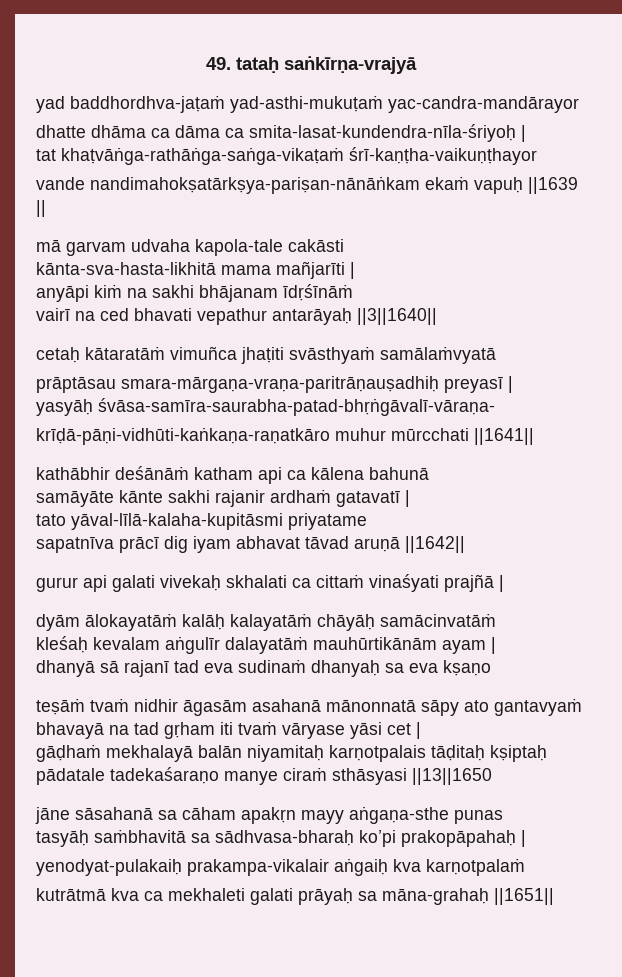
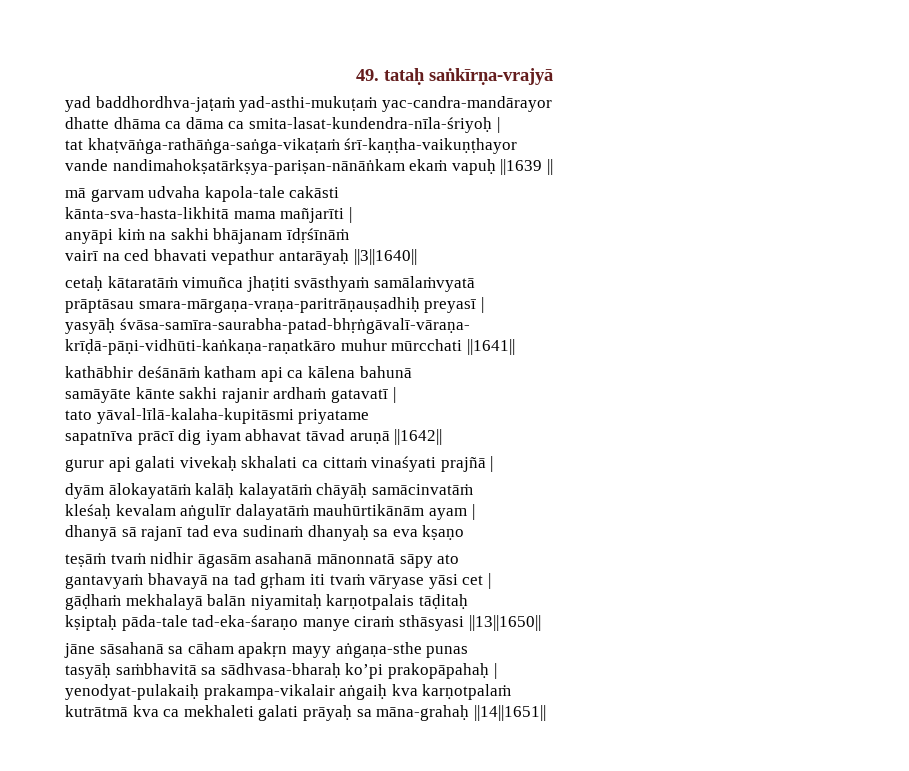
- teṣāṁ tvaṁ nidhir āgasām asahanā mānonnatā sāpy ato gantavyaṁ bhavayā na tad gṛham iti tvaṁ vāryase yāsi cet |
+ teṣāṁ tvaṁ nidhir āgasām asahanā mānonnatā sāpy ato
+ gantavyaṁ bhavayā na tad gṛham iti tvaṁ vāryase yāsi cet |
- gāḍhaṁ mekhalayā balān niyamitaḥ karṇotpalais tāḍitaḥ kṣiptaḥ pādatale tadekaśaraṇo manye ciraṁ sthāsyasi ||13||1650
+ gāḍhaṁ mekhalayā balān niyamitaḥ karṇotpalais tāḍitaḥ
+ kṣiptaḥ pāda-tale tad-eka-śaraṇo manye ciraṁ sthāsyasi ||13||1650||
- kutrātmā kva ca mekhaleti galati prāyaḥ sa māna-grahaḥ ||1651||
+ kutrātmā kva ca mekhaleti galati prāyaḥ sa māna-grahaḥ ||14||1651||

